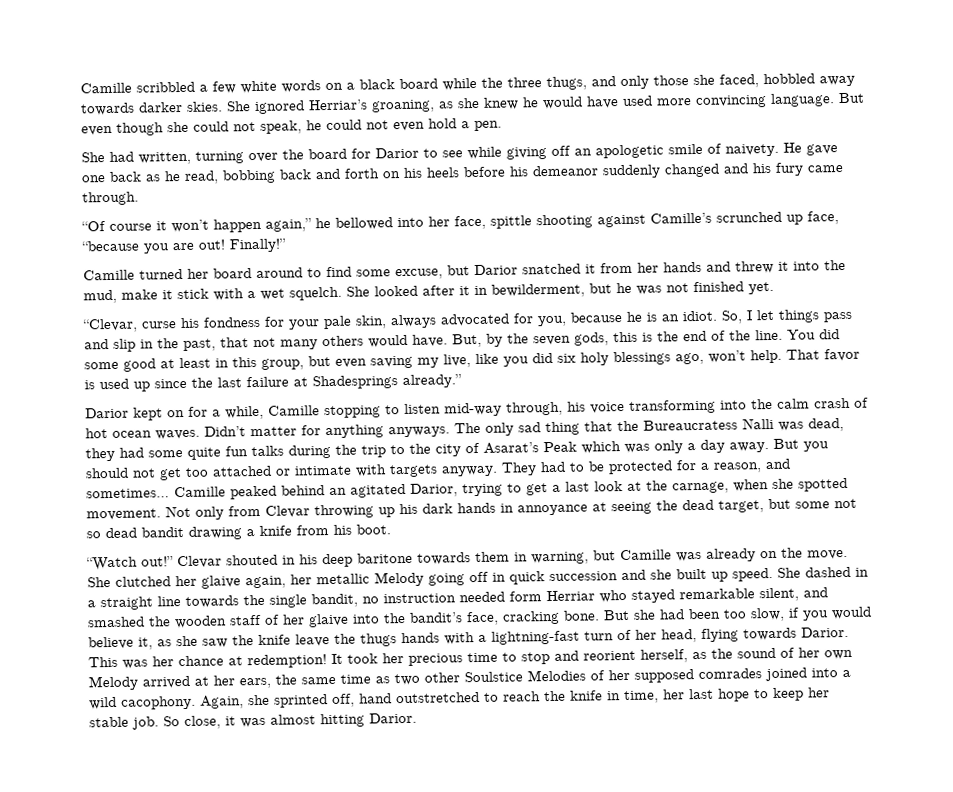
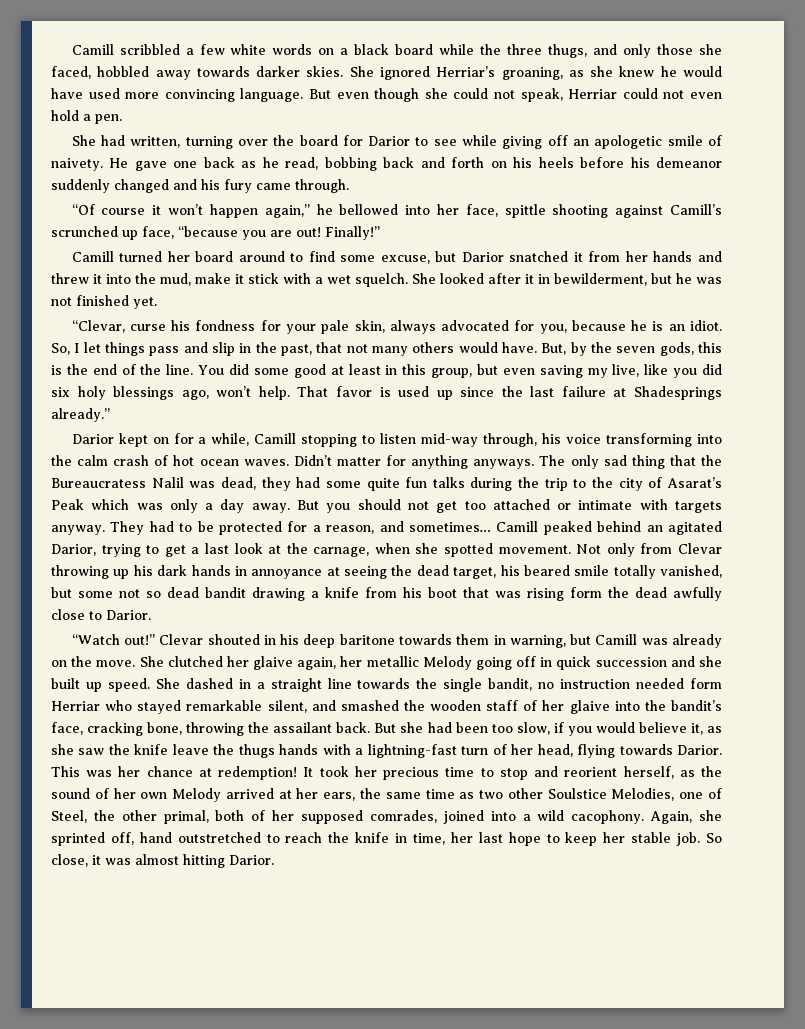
- Camille scribbled a few white words on a black board while the three thugs, and only those she faced, hobbled away towards darker skies.
+ Camill scribbled a few white words on a black board while the three thugs, and only those she faced, hobbled away towards darker skies.
- But even though she could not speak, he could not even hold a pen.
+ But even though she could not speak, Herriar could not even hold a pen.
- “Of course it won’t happen again,” he bellowed into her face, spittle shooting against Camille’s scrunched up face, “because you are out!
+ “Of course it won’t happen again,” he bellowed into her face, spittle shooting against Camill’s scrunched up face, “because you are out!
- Camille turned her board around to find some excuse, but Darior snatched it from her hands and threw it into the mud, make it stick with a wet squelch.
+ Camill turned her board around to find some excuse, but Darior snatched it from her hands and threw it into the mud, make it stick with a wet squelch.
- Darior kept on for a while, Camille stopping to listen mid-way through, his voice transforming into the calm crash of hot ocean waves.
+ Darior kept on for a while, Camill stopping to listen mid-way through, his voice transforming into the calm crash of hot ocean waves.
- The only sad thing that the Bureaucratess Nalli was dead, they had some quite fun talks during the trip to the city of Asarat’s Peak which was only a day away.
+ The only sad thing that the Bureaucratess Nalil was dead, they had some quite fun talks during the trip to the city of Asarat’s Peak which was only a day away.
- Camille peaked behind an agitated Darior, trying to get a last look at the carnage, when she spotted movement.
+ Camill peaked behind an agitated Darior, trying to get a last look at the carnage, when she spotted movement.
- Not only from Clevar throwing up his dark hands in annoyance at seeing the dead target, but some not so dead bandit drawing a knife from his boot.
+ Not only from Clevar throwing up his dark hands in annoyance at seeing the dead target, his beared smile totally vanished, but some not so dead bandit drawing a knife from his boot that was rising form the dead awfully close to Darior.
- Clevar shouted in his deep baritone towards them in warning, but Camille was already on the move.
+ Clevar shouted in his deep baritone towards them in warning, but Camill was already on the move.
- She dashed in a straight line towards the single bandit, no instruction needed form Herriar who stayed remarkable silent, and smashed the wooden staff of her glaive into the bandit’s face, cracking bone.
+ She dashed in a straight line towards the single bandit, no instruction needed form Herriar who stayed remarkable silent, and smashed the wooden staff of her glaive into the bandit’s face, cracking bone, throwing the assailant back.
- It took her precious time to stop and reorient herself, as the sound of her own Melody arrived at her ears, the same time as two other Soulstice Melodies of her supposed comrades joined into a wild cacophony.
+ It took her precious time to stop and reorient herself, as the sound of her own Melody arrived at her ears, the same time as two other Soulstice Melodies, one of Steel, the other primal, both of her supposed comrades, joined into a wild cacophony.

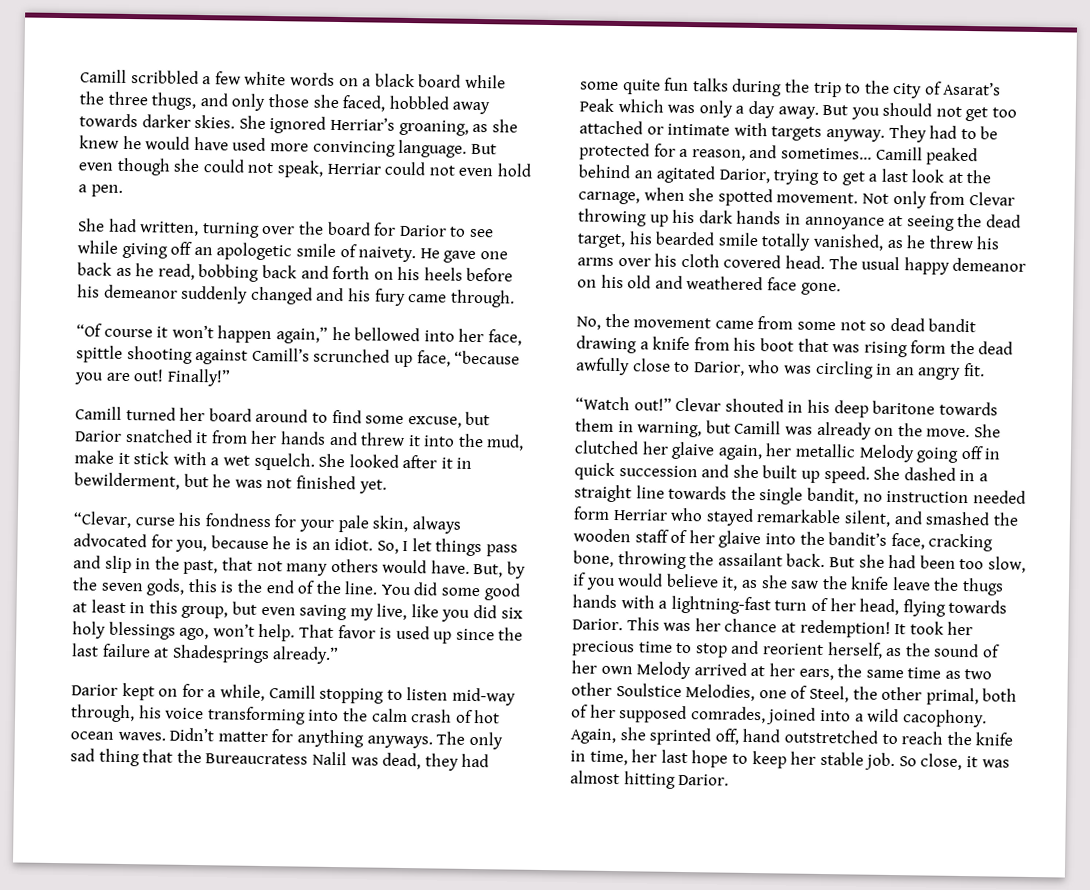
- Not only from Clevar throwing up his dark hands in annoyance at seeing the dead target, his beared smile totally vanished, but some not so dead bandit drawing a knife from his boot that was rising form the dead awfully close to Darior.
+ Not only from Clevar throwing up his dark hands in annoyance at seeing the dead target, his bearded smile totally vanished, as he threw his arms over his cloth covered head. The usual happy demeanor on his old and weathered face gone.
+ No, the movement came from some not so dead bandit drawing a knife from his boot that was rising form the dead awfully close to Darior, who was circling in an angry fit.

